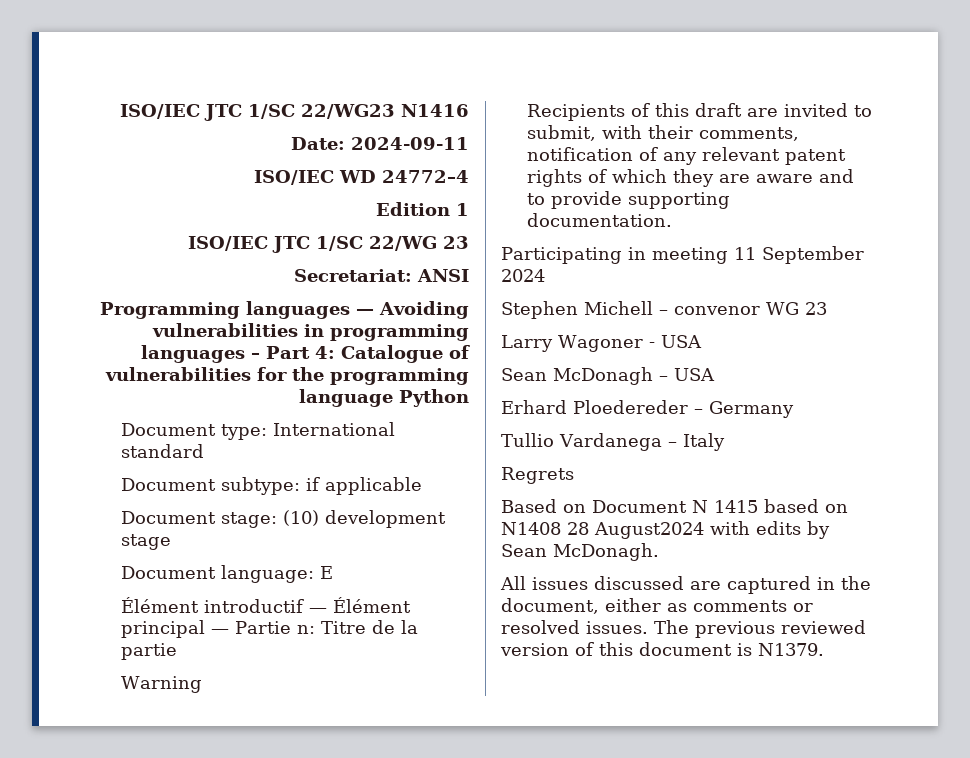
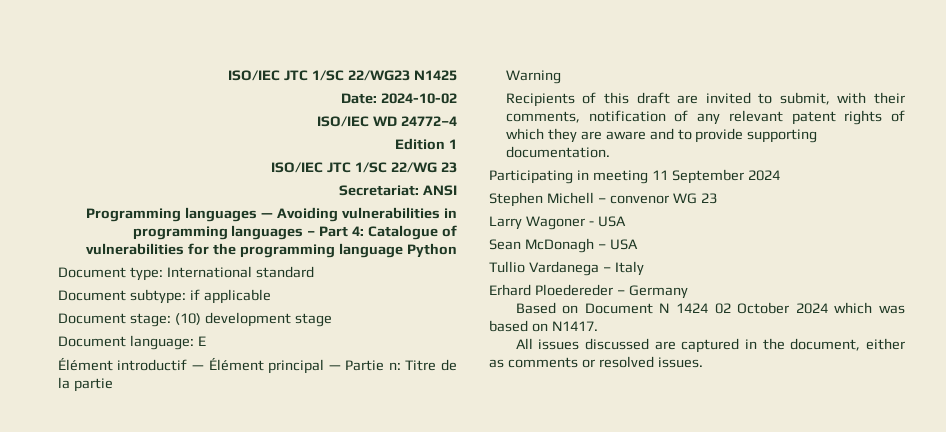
- ISO/IEC JTC 1/SC 22/WG23 N1416
+ ISO/IEC JTC 1/SC 22/WG23 N1425
- Date: 2024-09-11
+ Date: 2024-10-02
+ Tullio Vardanega – Italy
- Tullio Vardanega – Italy
- Regrets
- Based on Document N 1415 based on N1408 28 August2024 with edits by Sean McDonagh.
+ Based on Document N 1424 02 October 2024 which was based on N1417.
- The previous reviewed version of this document is N1379.

